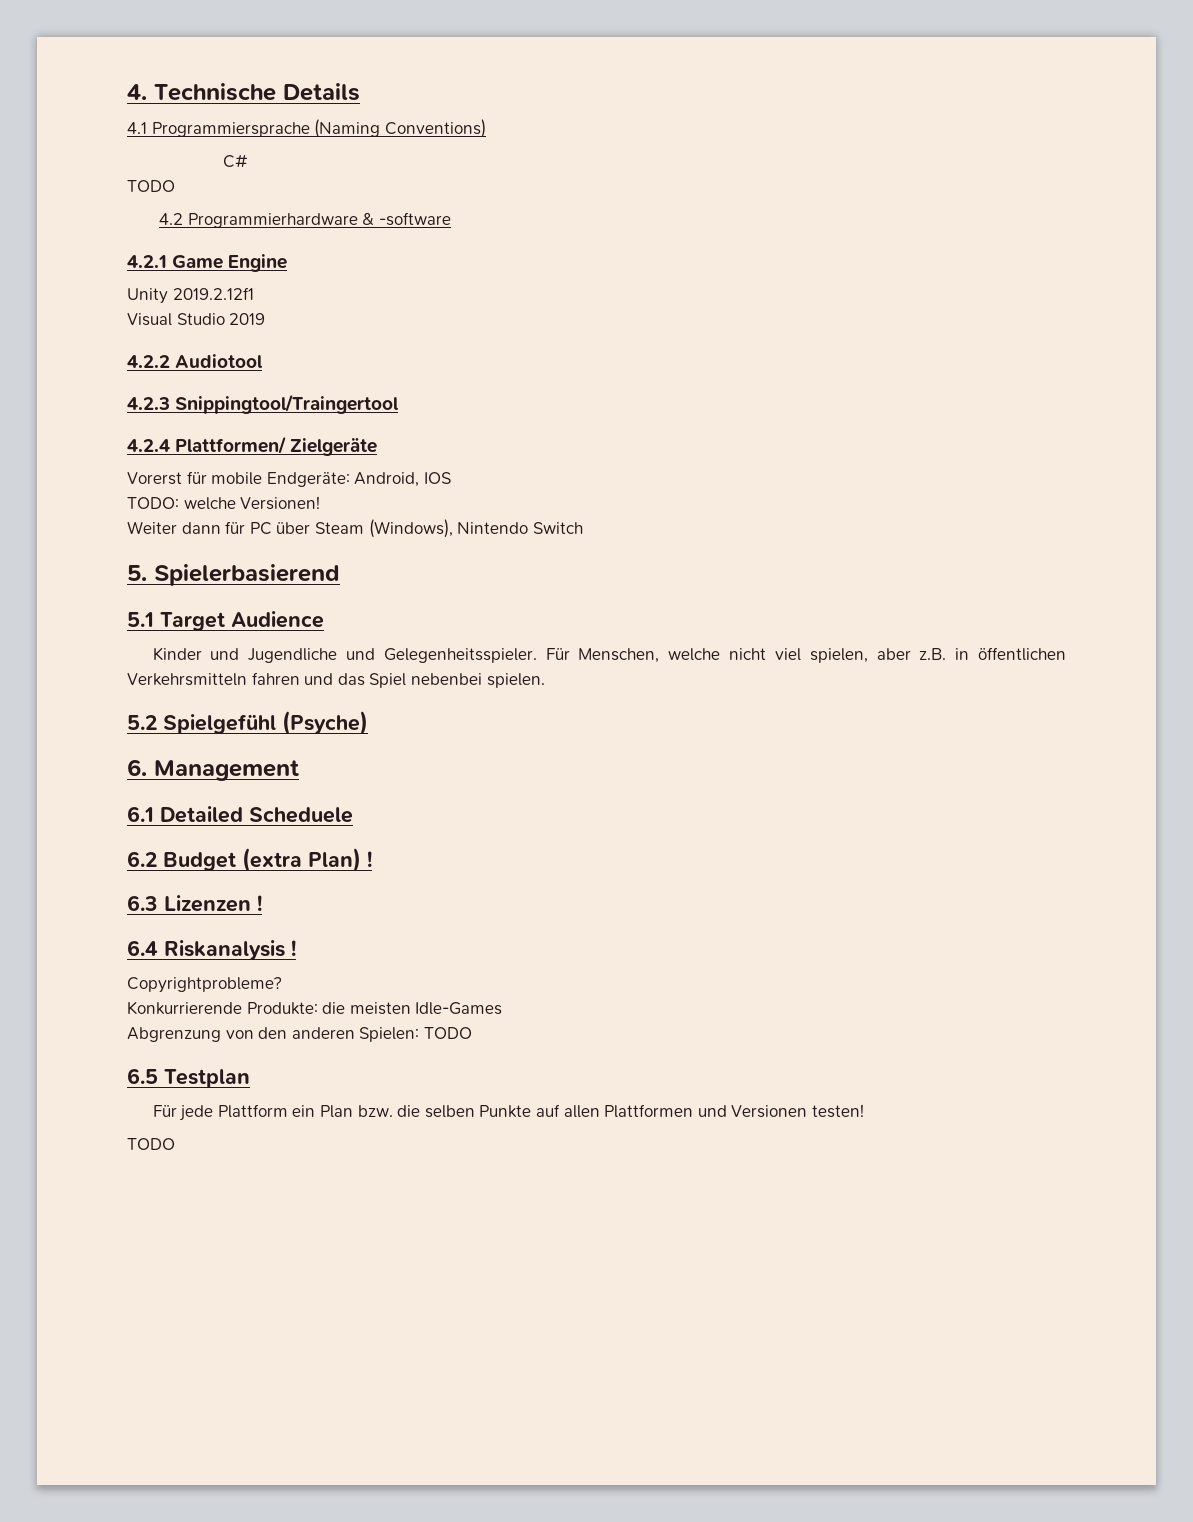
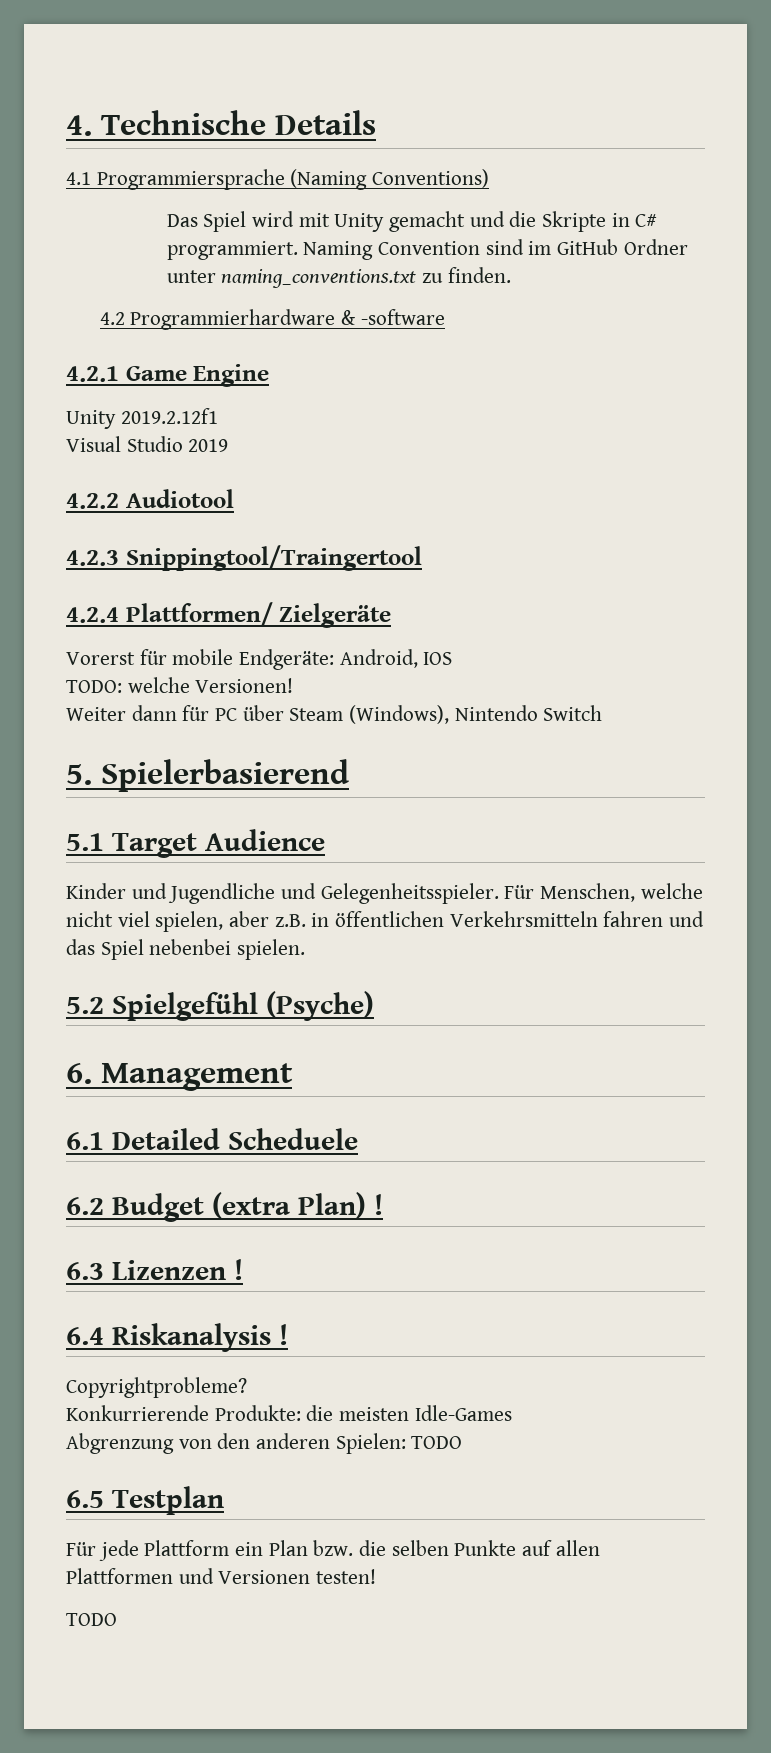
- C#
- TODO
+ Das Spiel wird mit Unity gemacht und die Skripte in C# programmiert. Naming Convention sind im GitHub Ordner unter naming_conventions.txt zu finden.

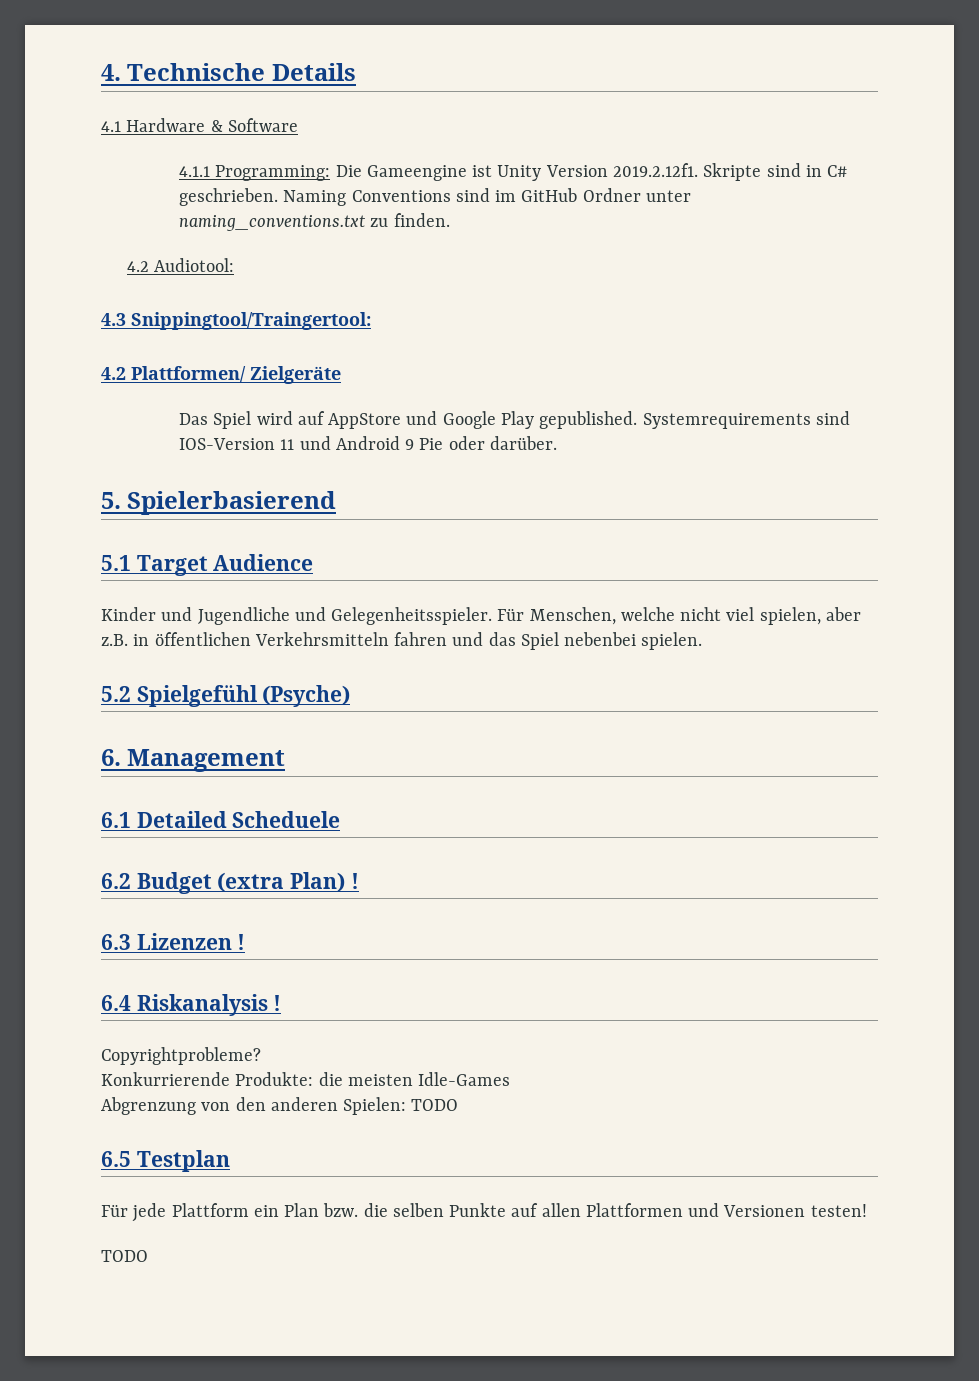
- 4.1 Programmiersprache (Naming Conventions)
- Das Spiel wird mit Unity gemacht und die Skripte in C# programmiert. Naming Convention sind im GitHub Ordner unter naming_conventions.txt zu finden.
+ 4.1 Hardware & Software
+ 4.1.1 Programming: Die Gameengine ist Unity Version 2019.2.12f1. Skripte sind in C# geschrieben. Naming Conventions sind im GitHub Ordner unter naming_conventions.txt zu finden.
- 4.2 Programmierhardware & -software
- 4.2.1 Game Engine
- Unity 2019.2.12f1
- Visual Studio 2019
- 4.2.2 Audiotool
- 4.2.3 Snippingtool/Traingertool
- 4.2.4 Plattformen/ Zielgeräte
- Vorerst für mobile Endgeräte: Android, IOS
- TODO: welche Versionen!
- Weiter dann für PC über Steam (Windows), Nintendo Switch
+ 4.2 Audiotool:
+ 4.3 Snippingtool/Traingertool:
+ 4.2 Plattformen/ Zielgeräte
+ Das Spiel wird auf AppStore und Google Play gepublished. Systemrequirements sind IOS-Version 11 und Android 9 Pie oder darüber.

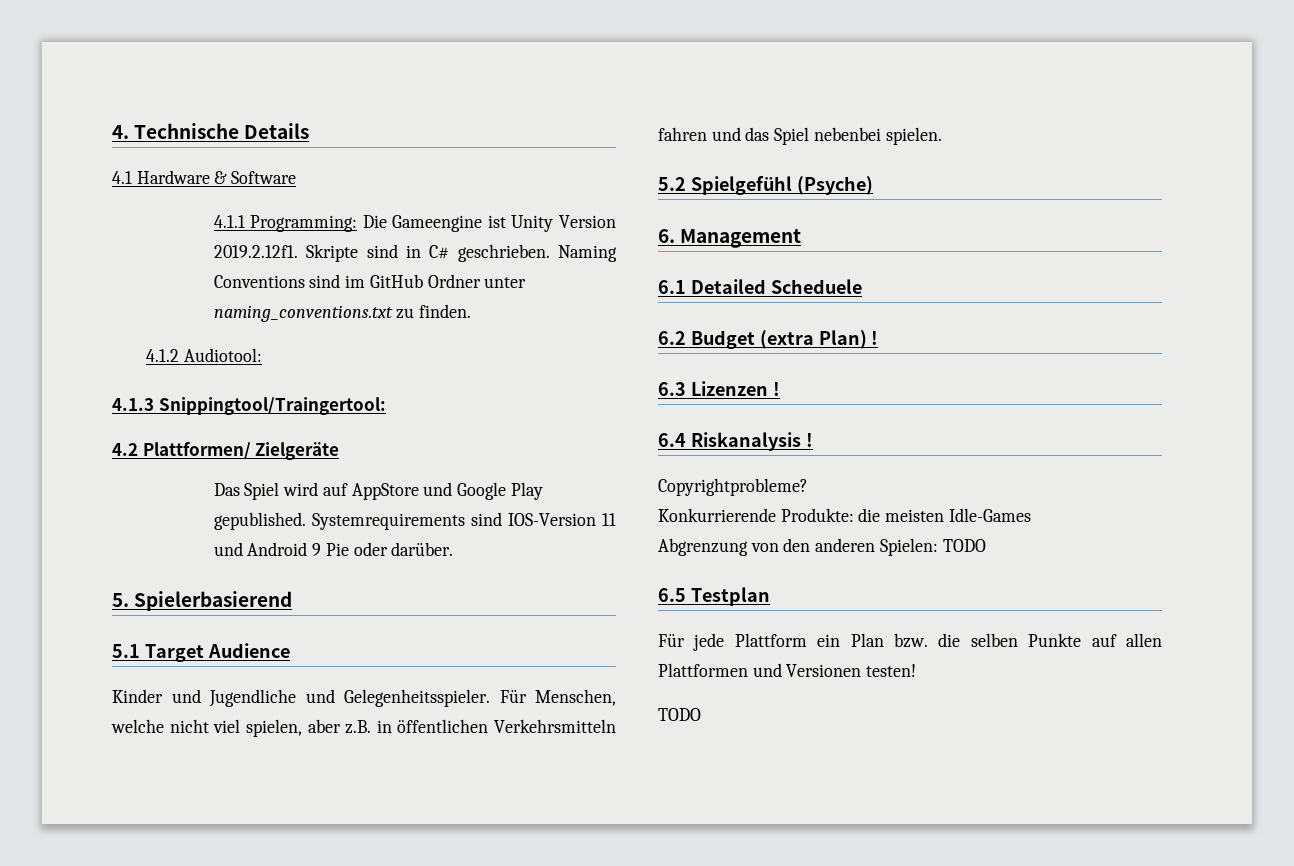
- 4.2 Audiotool:
+ 4.1.2 Audiotool:
- 4.3 Snippingtool/Traingertool:
+ 4.1.3 Snippingtool/Traingertool:

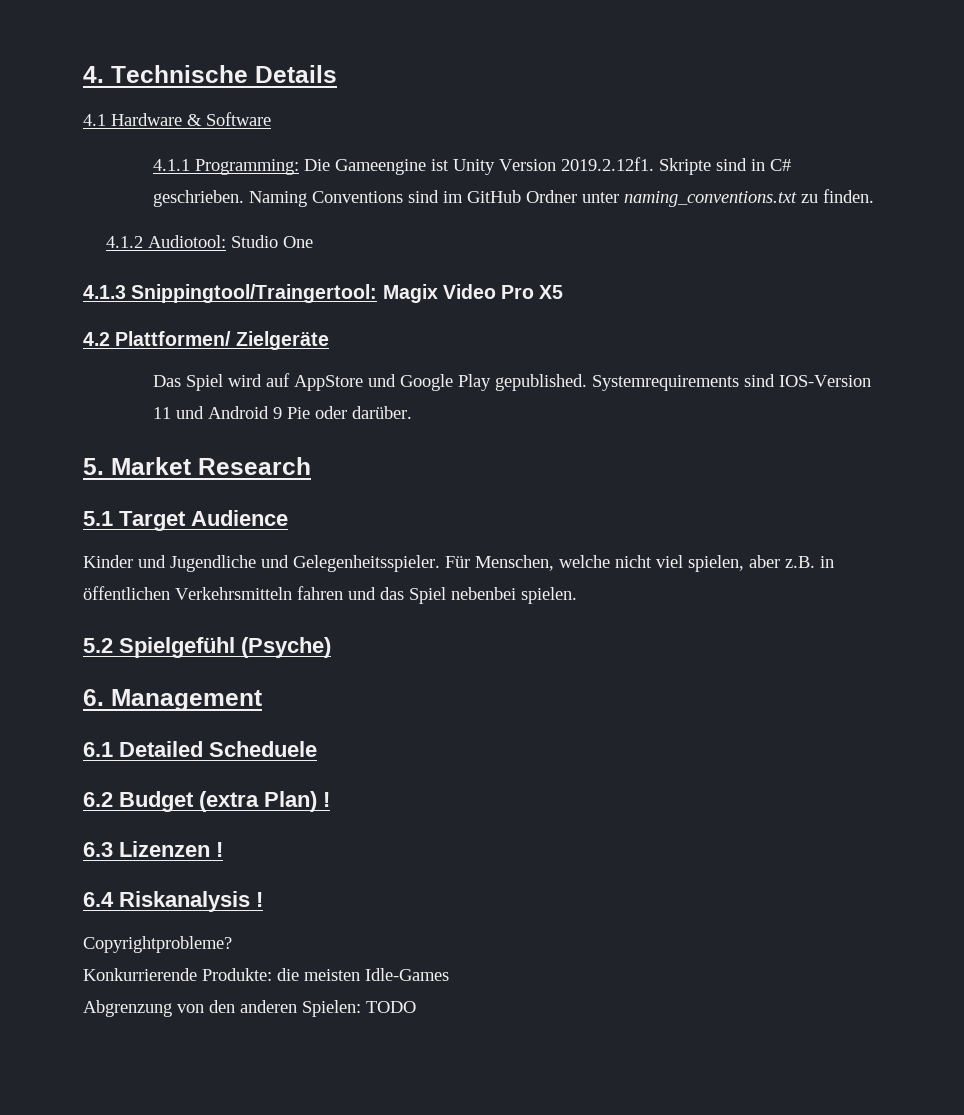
- 4.1.2 Audiotool:
+ 4.1.2 Audiotool: Studio One
- 4.1.3 Snippingtool/Traingertool:
+ 4.1.3 Snippingtool/Traingertool: Magix Video Pro X5
- 5. Spielerbasierend
+ 5. Market Research
- 6.5 Testplan
- Für jede Plattform ein Plan bzw. die selben Punkte auf allen Plattformen und Versionen testen!
- TODO

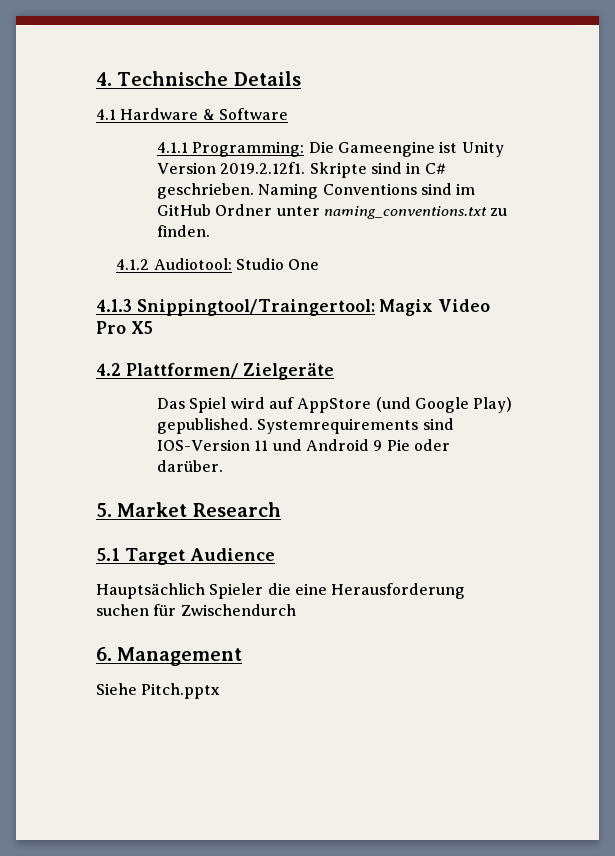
- Das Spiel wird auf AppStore und Google Play gepublished.
+ Das Spiel wird auf AppStore (und Google Play) gepublished.
- Kinder und Jugendliche und Gelegenheitsspieler. Für Menschen, welche nicht viel spielen, aber z.B. in öffentlichen Verkehrsmitteln fahren und das Spiel nebenbei spielen.
- 5.2 Spielgefühl (Psyche)
+ Hauptsächlich Spieler die eine Herausforderung suchen für Zwischendurch
  6. Management
- 6.1 Detailed Scheduele
- 6.2 Budget (extra Plan) !
- 6.3 Lizenzen !
- 6.4 Riskanalysis !
- Copyrightprobleme?
- Konkurrierende Produkte: die meisten Idle-Games
- Abgrenzung von den anderen Spielen: TODO
+ Siehe Pitch.pptx

